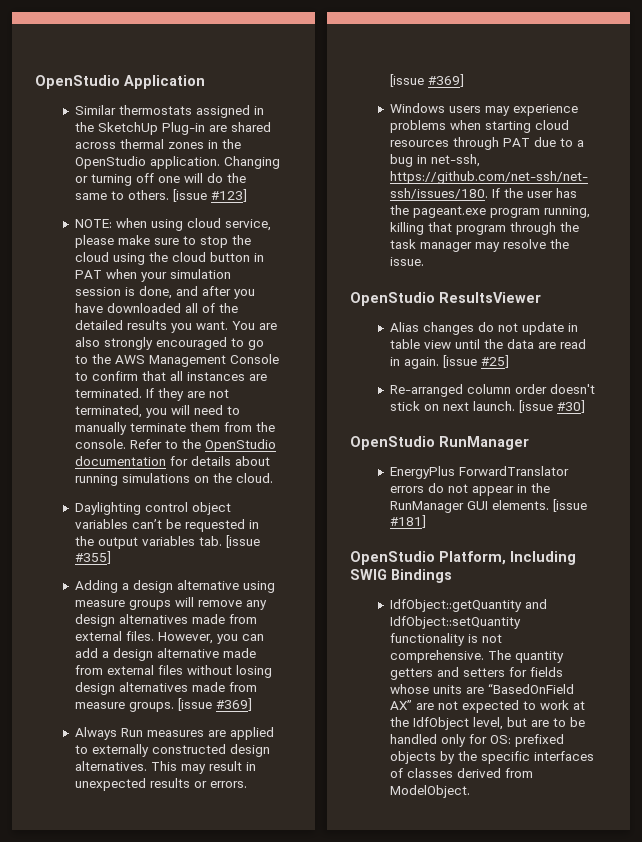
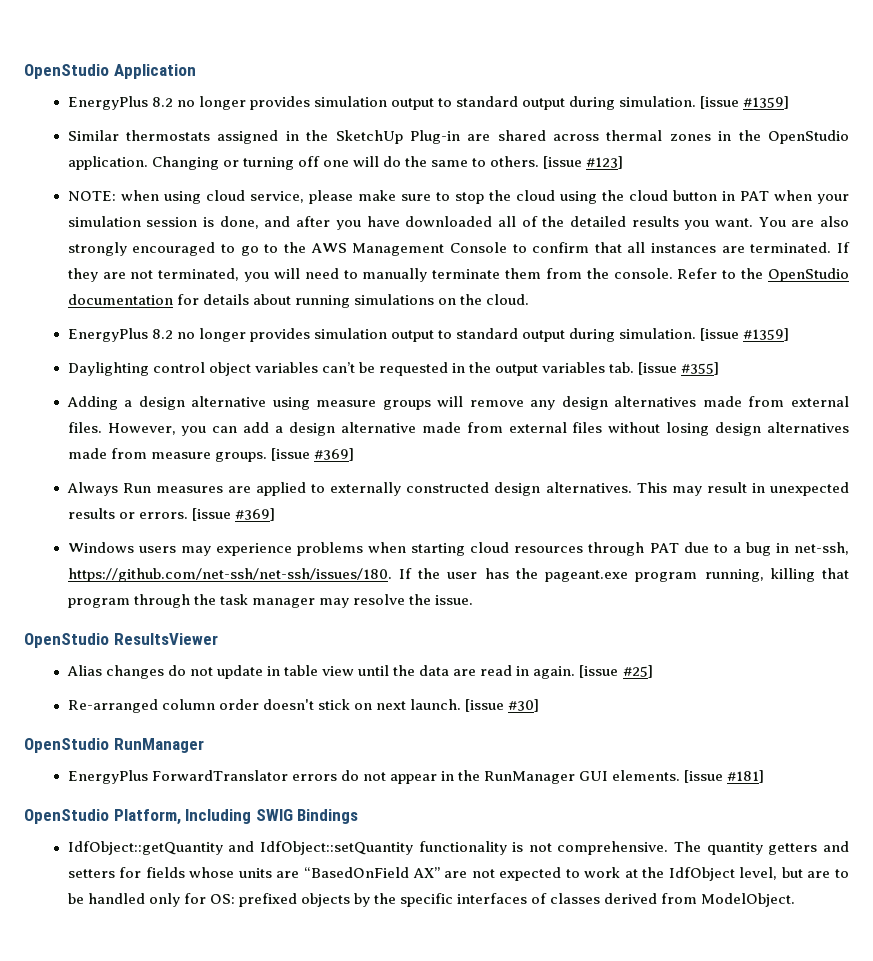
  OpenStudio Application
+ EnergyPlus 8.2 no longer provides simulation output to standard output during simulation. [issue #1359]
  Refer to the OpenStudio documentation for details about running simulations on the cloud.
+ EnergyPlus 8.2 no longer provides simulation output to standard output during simulation. [issue #1359]

